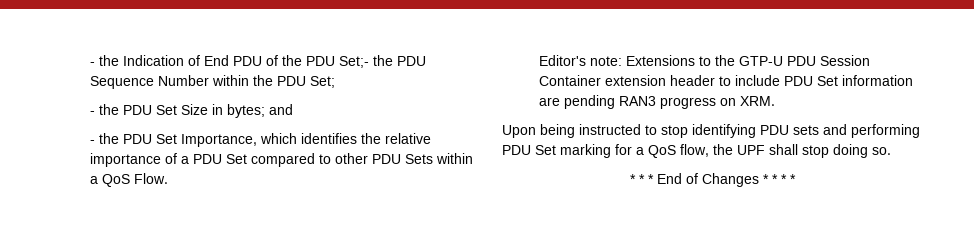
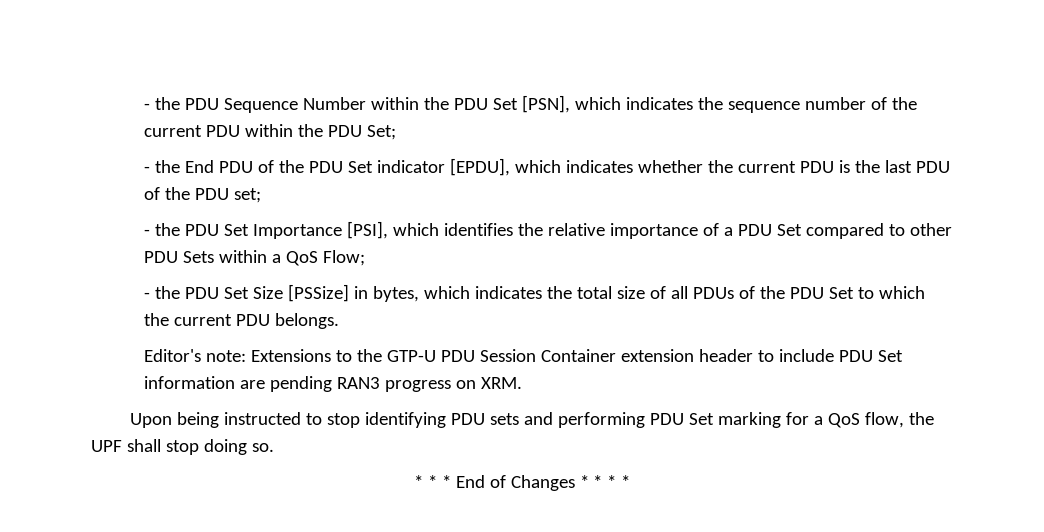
- - the Indication of End PDU of the PDU Set;- the PDU Sequence Number within the PDU Set;
- - the PDU Set Size in bytes; and
- - the PDU Set Importance, which identifies the relative importance of a PDU Set compared to other PDU Sets within a QoS Flow.
+ - the PDU Sequence Number within the PDU Set [PSN], which indicates the sequence number of the current PDU within the PDU Set;
+ - the End PDU of the PDU Set indicator [EPDU], which indicates whether the current PDU is the last PDU of the PDU set;
+ - the PDU Set Importance [PSI], which identifies the relative importance of a PDU Set compared to other PDU Sets within a QoS Flow;
+ - the PDU Set Size [PSSize] in bytes, which indicates the total size of all PDUs of the PDU Set to which the current PDU belongs.

